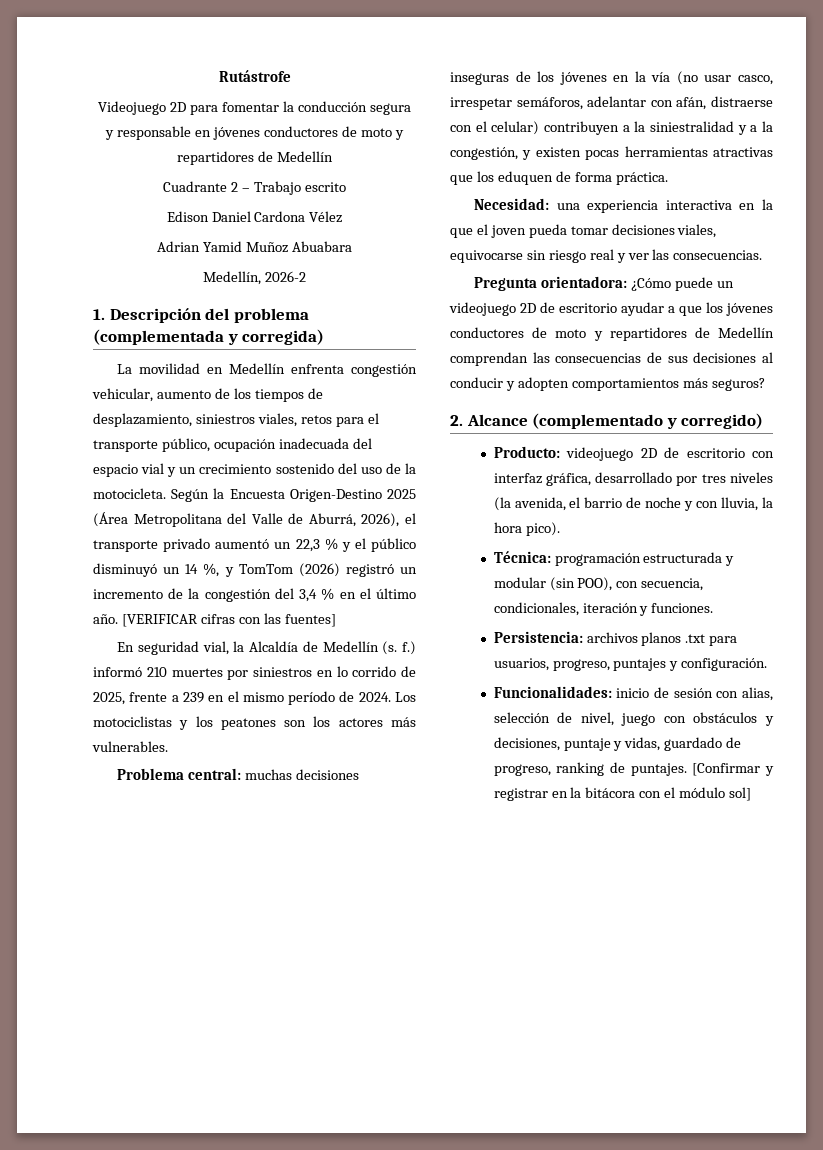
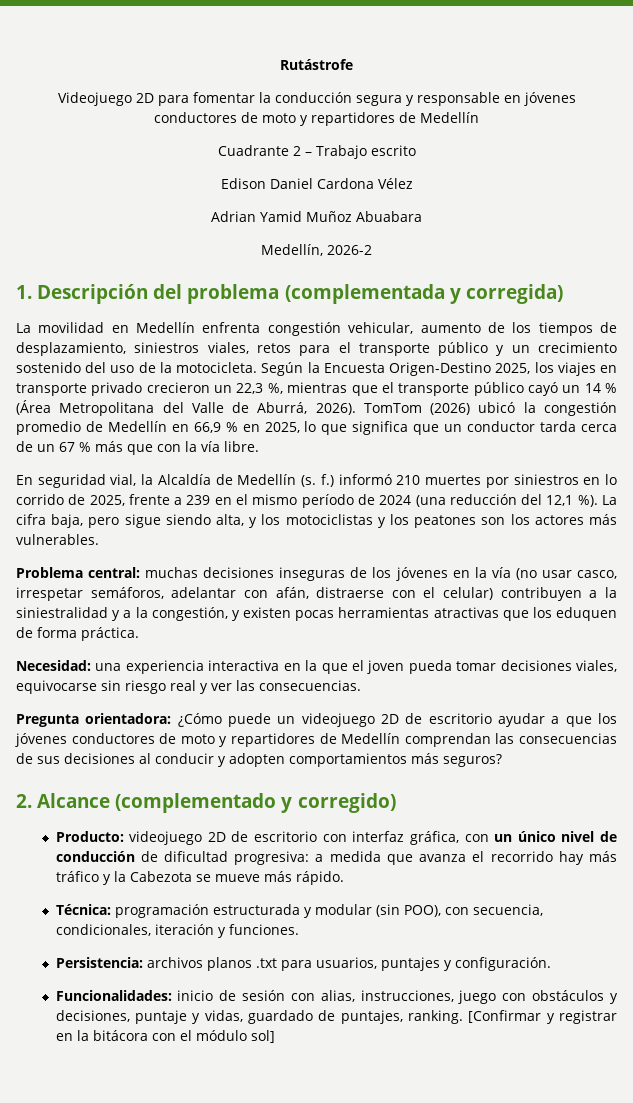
- La movilidad en Medellín enfrenta congestión vehicular, aumento de los tiempos de desplazamiento, siniestros viales, retos para el transporte público, ocupación inadecuada del espacio vial y un crecimiento sostenido del uso de la motocicleta.
+ La movilidad en Medellín enfrenta congestión vehicular, aumento de los tiempos de desplazamiento, siniestros viales, retos para el transporte público y un crecimiento sostenido del uso de la motocicleta.
- Según la Encuesta Origen-Destino 2025 (Área Metropolitana del Valle de Aburrá, 2026), el transporte privado aumentó un 22,3 % y el público disminuyó un 14 %, y TomTom (2026) registró un incremento de la congestión del 3,4 % en el último año. [VERIFICAR cifras con las fuentes]
+ Según la Encuesta Origen-Destino 2025, los viajes en transporte privado crecieron un 22,3 %, mientras que el transporte público cayó un 14 % (Área Metropolitana del Valle de Aburrá, 2026). TomTom (2026) ubicó la congestión promedio de Medellín en 66,9 % en 2025, lo que significa que un conductor tarda cerca de un 67 % más que con la vía libre.
- En seguridad vial, la Alcaldía de Medellín (s. f.) informó 210 muertes por siniestros en lo corrido de 2025, frente a 239 en el mismo período de 2024. Los motociclistas y los peatones son los actores más vulnerables.
+ En seguridad vial, la Alcaldía de Medellín (s. f.) informó 210 muertes por siniestros en lo corrido de 2025, frente a 239 en el mismo período de 2024 (una reducción del 12,1 %). La cifra baja, pero sigue siendo alta, y los motociclistas y los peatones son los actores más vulnerables.
- Producto: videojuego 2D de escritorio con interfaz gráfica, desarrollado por tres niveles (la avenida, el barrio de noche y con lluvia, la hora pico).
+ Producto: videojuego 2D de escritorio con interfaz gráfica, con un único nivel de conducción de dificultad progresiva: a medida que avanza el recorrido hay más tráfico y la Cabezota se mueve más rápido.
- Persistencia: archivos planos .txt para usuarios, progreso, puntajes y configuración.
+ Persistencia: archivos planos .txt para usuarios, puntajes y configuración.
- Funcionalidades: inicio de sesión con alias, selección de nivel, juego con obstáculos y decisiones, puntaje y vidas, guardado de progreso, ranking de puntajes.
+ Funcionalidades: inicio de sesión con alias, instrucciones, juego con obstáculos y decisiones, puntaje y vidas, guardado de puntajes, ranking.

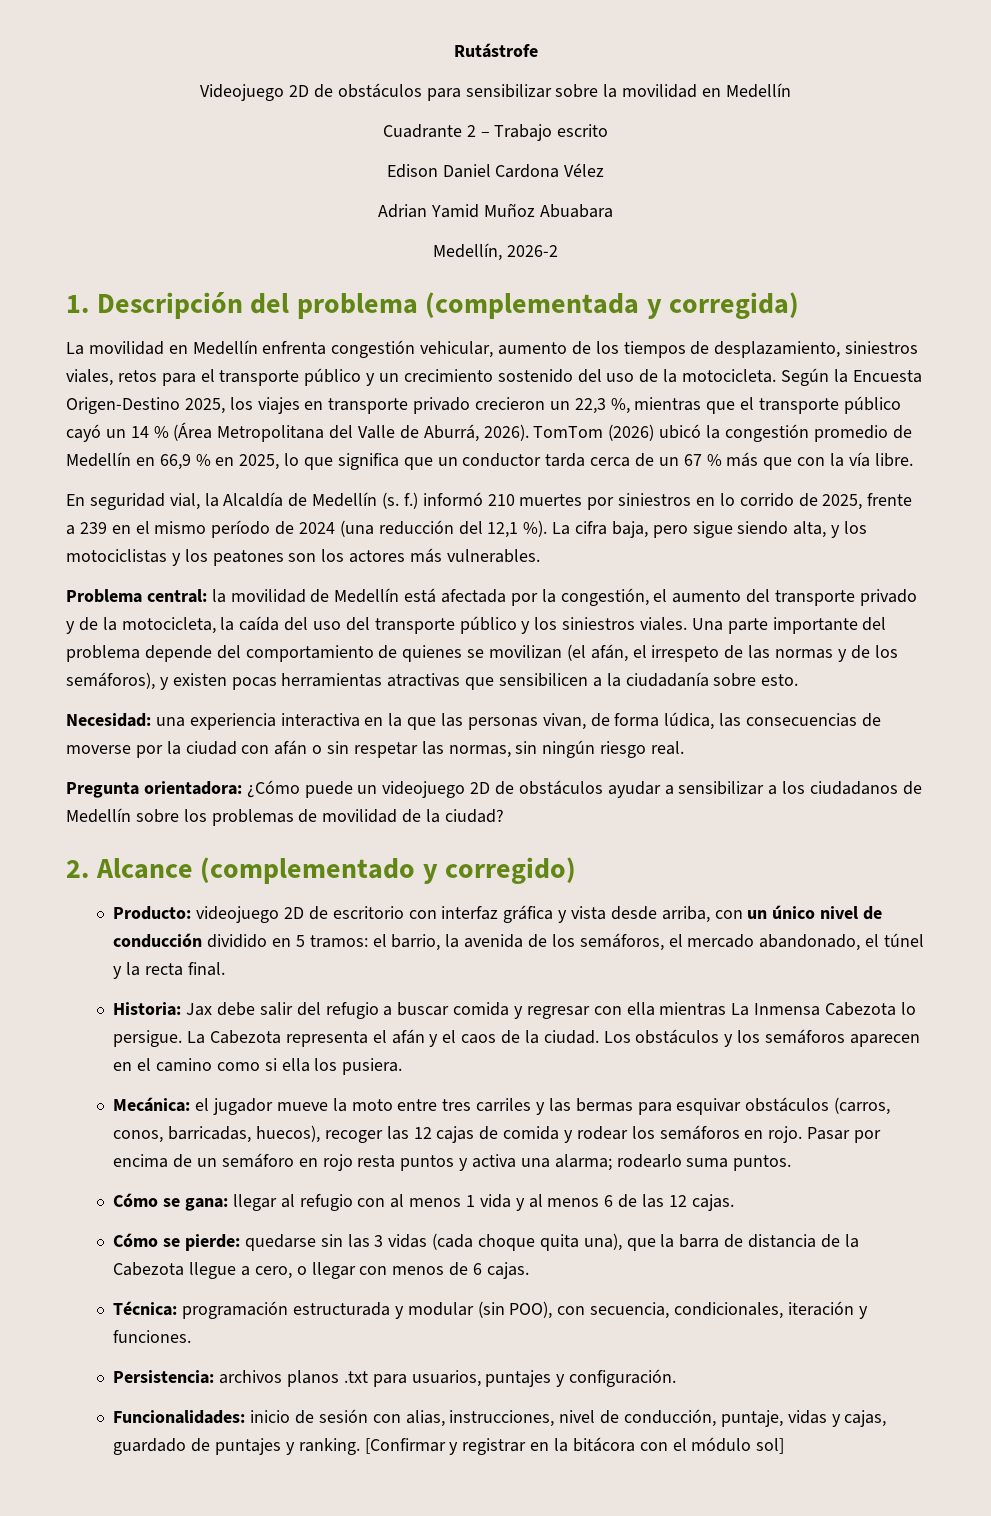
- Videojuego 2D para fomentar la conducción segura y responsable en jóvenes conductores de moto y repartidores de Medellín
+ Videojuego 2D de obstáculos para sensibilizar sobre la movilidad en Medellín
- Problema central: muchas decisiones inseguras de los jóvenes en la vía (no usar casco, irrespetar semáforos, adelantar con afán, distraerse con el celular) contribuyen a la siniestralidad y a la congestión, y existen pocas herramientas atractivas que los eduquen de forma práctica.
+ Problema central: la movilidad de Medellín está afectada por la congestión, el aumento del transporte privado y de la motocicleta, la caída del uso del transporte público y los siniestros viales. Una parte importante del problema depende del comportamiento de quienes se movilizan (el afán, el irrespeto de las normas y de los semáforos), y existen pocas herramientas atractivas que sensibilicen a la ciudadanía sobre esto.
- Necesidad: una experiencia interactiva en la que el joven pueda tomar decisiones viales, equivocarse sin riesgo real y ver las consecuencias.
+ Necesidad: una experiencia interactiva en la que las personas vivan, de forma lúdica, las consecuencias de moverse por la ciudad con afán o sin respetar las normas, sin ningún riesgo real.
- Pregunta orientadora: ¿Cómo puede un videojuego 2D de escritorio ayudar a que los jóvenes conductores de moto y repartidores de Medellín comprendan las consecuencias de sus decisiones al conducir y adopten comportamientos más seguros?
+ Pregunta orientadora: ¿Cómo puede un videojuego 2D de obstáculos ayudar a sensibilizar a los ciudadanos de Medellín sobre los problemas de movilidad de la ciudad?
- Producto: videojuego 2D de escritorio con interfaz gráfica, con un único nivel de conducción de dificultad progresiva: a medida que avanza el recorrido hay más tráfico y la Cabezota se mueve más rápido.
+ Producto: videojuego 2D de escritorio con interfaz gráfica y vista desde arriba, con un único nivel de conducción dividido en 5 tramos: el barrio, la avenida de los semáforos, el mercado abandonado, el túnel y la recta final.
+ Historia: Jax debe salir del refugio a buscar comida y regresar con ella mientras La Inmensa Cabezota lo persigue. La Cabezota representa el afán y el caos de la ciudad. Los obstáculos y los semáforos aparecen en el camino como si ella los pusiera.
+ Mecánica: el jugador mueve la moto entre tres carriles y las bermas para esquivar obstáculos (carros, conos, barricadas, huecos), recoger las 12 cajas de comida y rodear los semáforos en rojo. Pasar por encima de un semáforo en rojo resta puntos y activa una alarma; rodearlo suma puntos.
+ Cómo se gana: llegar al refugio con al menos 1 vida y al menos 6 de las 12 cajas.
+ Cómo se pierde: quedarse sin las 3 vidas (cada choque quita una), que la barra de distancia de la Cabezota llegue a cero, o llegar con menos de 6 cajas.
- Funcionalidades: inicio de sesión con alias, instrucciones, juego con obstáculos y decisiones, puntaje y vidas, guardado de puntajes, ranking.
+ Funcionalidades: inicio de sesión con alias, instrucciones, nivel de conducción, puntaje, vidas y cajas, guardado de puntajes y ranking.

